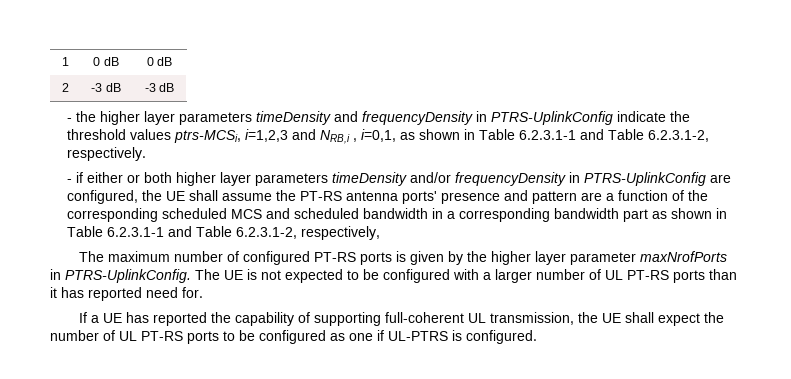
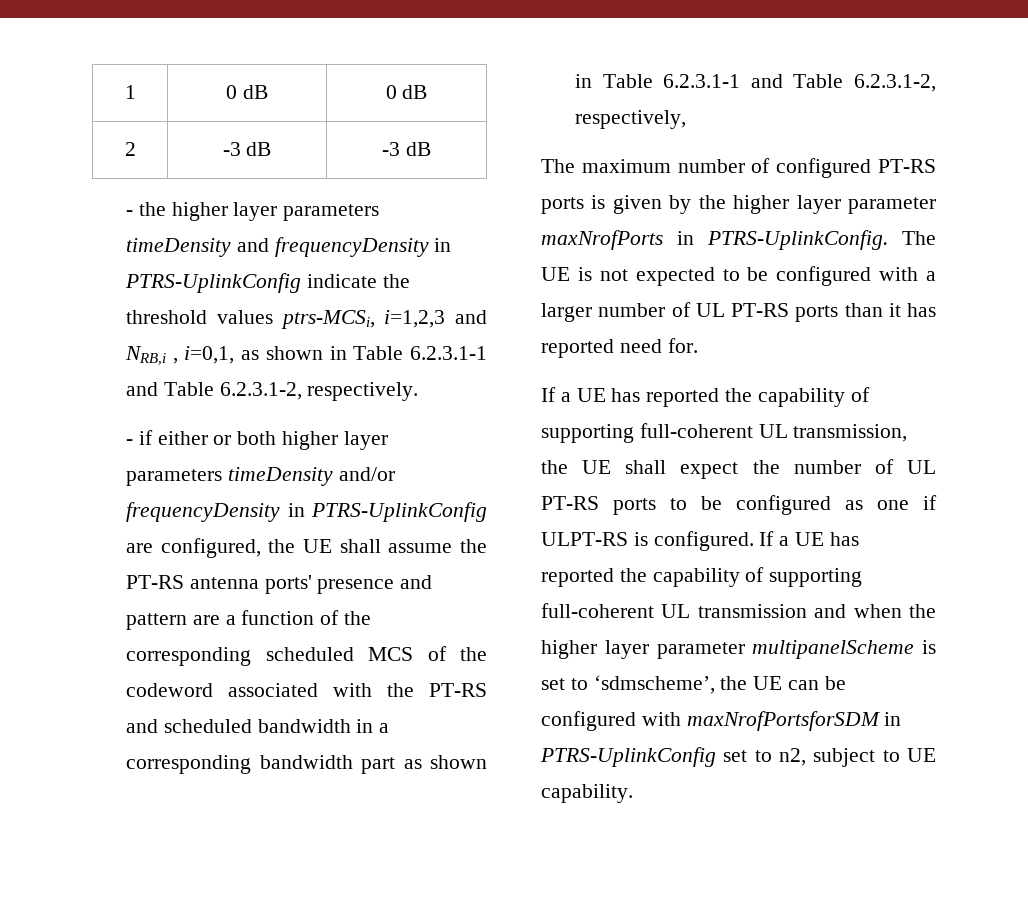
- - if either or both higher layer parameters timeDensity and/or frequencyDensity in PTRS-UplinkConfig are configured, the UE shall assume the PT-RS antenna ports' presence and pattern are a function of the corresponding scheduled MCS and scheduled bandwidth in a corresponding bandwidth part as shown in Table 6.2.3.1-1 and Table 6.2.3.1-2, respectively,
+ - if either or both higher layer parameters timeDensity and/or frequencyDensity in PTRS-UplinkConfig are configured, the UE shall assume the PT-RS antenna ports' presence and pattern are a function of the corresponding scheduled MCS of the codeword associated with the PT-RS and scheduled bandwidth in a corresponding bandwidth part as shown in Table 6.2.3.1-1 and Table 6.2.3.1-2, respectively,
- If a UE has reported the capability of supporting full-coherent UL transmission, the UE shall expect the number of UL PT-RS ports to be configured as one if UL-PTRS is configured.
+ If a UE has reported the capability of supporting full-coherent UL transmission, the UE shall expect the number of UL PT-RS ports to be configured as one if ULPT-RS is configured.
+ If a UE has reported the capability of supporting full-coherent UL transmission and when the higher layer parameter multipanelScheme is set to ‘sdmscheme’, the UE can be configured with maxNrofPortsforSDM in PTRS-UplinkConfig set to n2, subject to UE capability.

